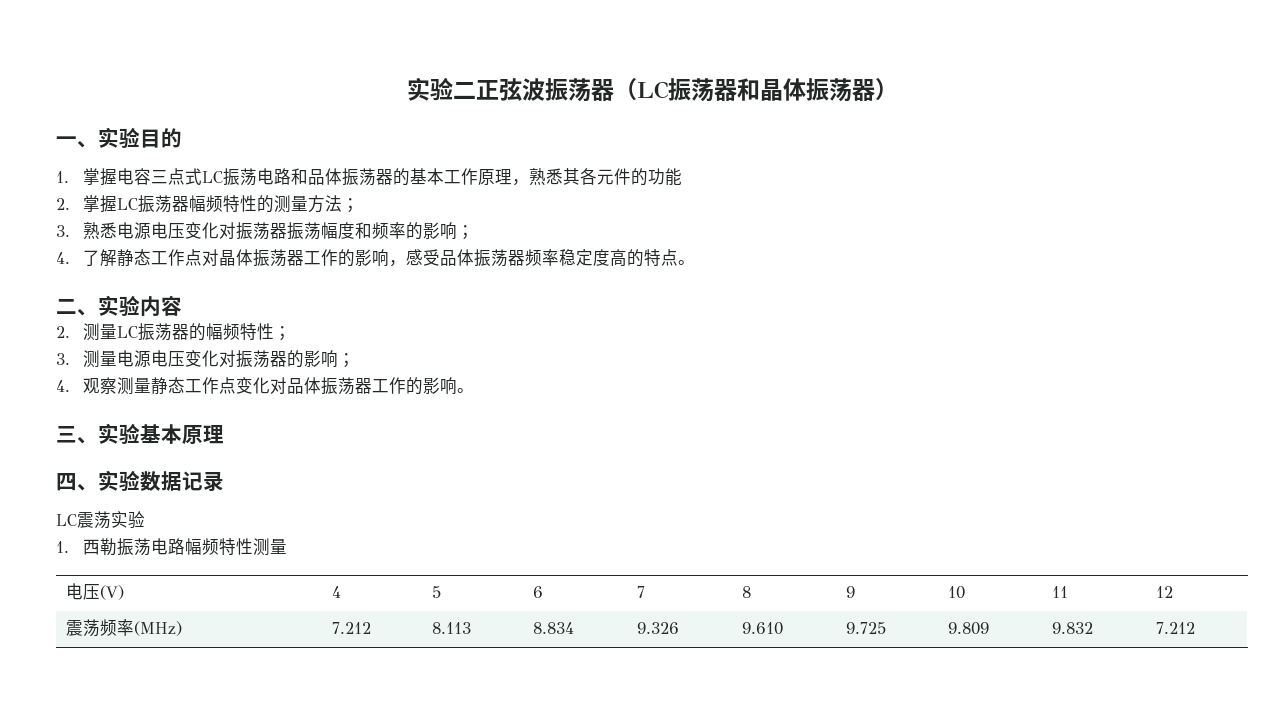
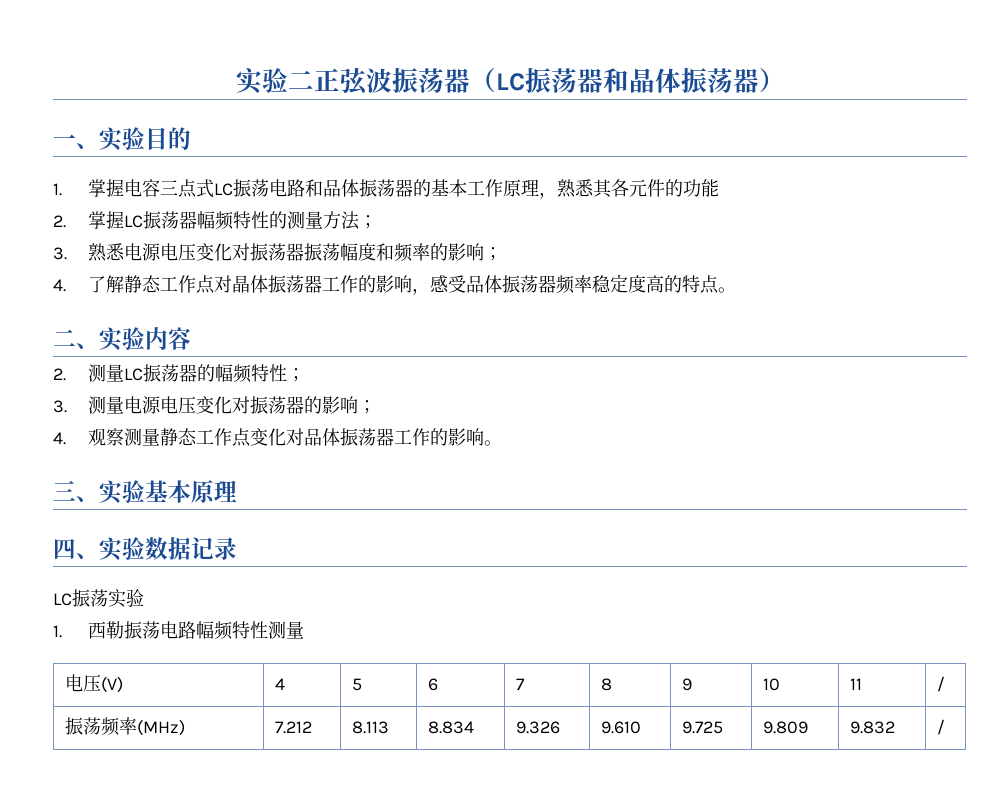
- LC震荡实验
+ LC振荡实验
- 电压(V) | 4 | 5 | 6 | 7 | 8 | 9 | 10 | 11 | 12
- 震荡频率(MHz) | 7.212 | 8.113 | 8.834 | 9.326 | 9.610 | 9.725 | 9.809 | 9.832 | 7.212
+ 电压(V) | 4 | 5 | 6 | 7 | 8 | 9 | 10 | 11 | /
+ 振荡频率(MHz) | 7.212 | 8.113 | 8.834 | 9.326 | 9.610 | 9.725 | 9.809 | 9.832 | /

